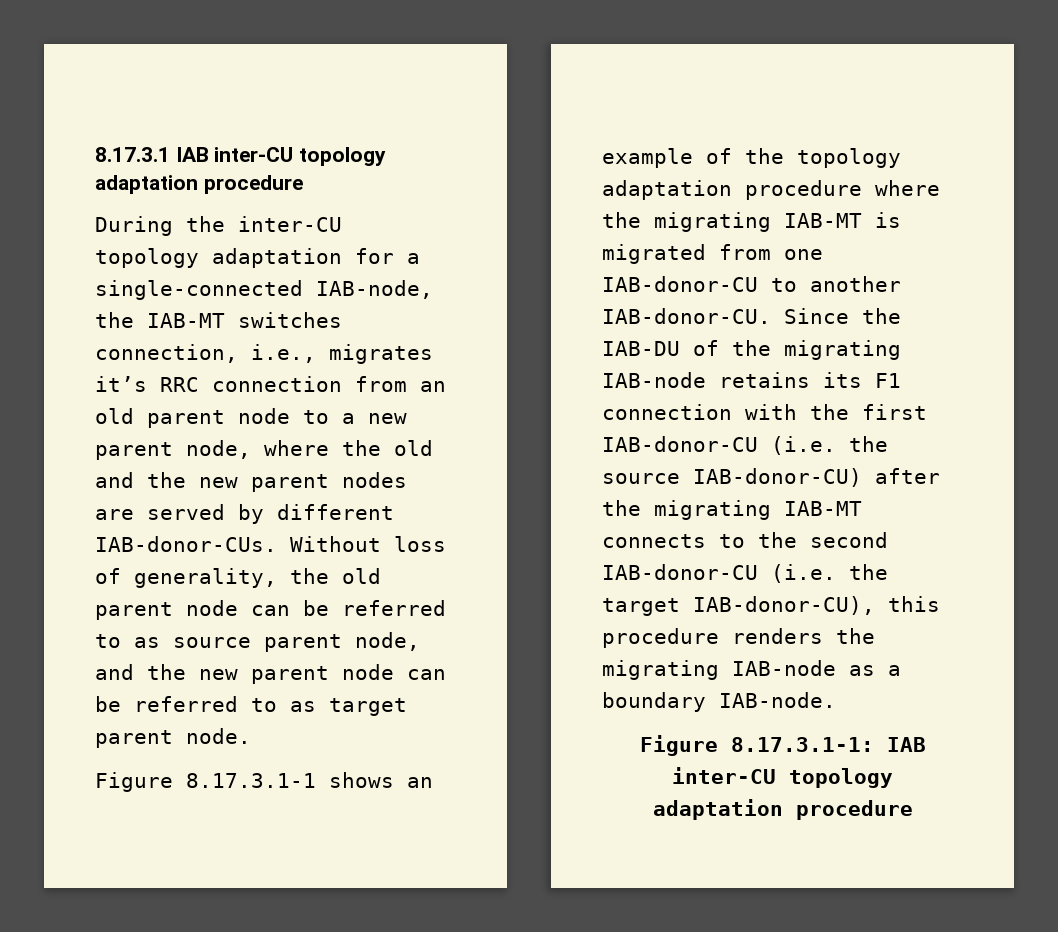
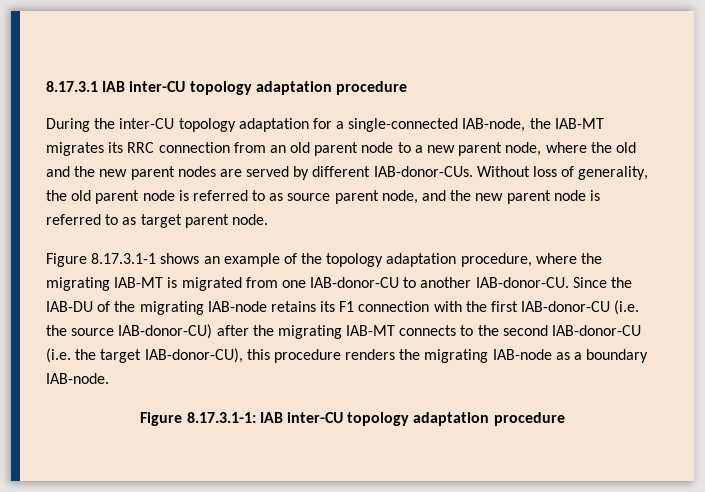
- During the inter-CU topology adaptation for a single-connected IAB-node, the IAB-MT switches connection, i.e., migrates it’s RRC connection from an old parent node to a new parent node, where the old and the new parent nodes are served by different IAB-donor-CUs.
+ During the inter-CU topology adaptation for a single-connected IAB-node, the IAB-MT migrates its RRC connection from an old parent node to a new parent node, where the old and the new parent nodes are served by different IAB-donor-CUs.
- Without loss of generality, the old parent node can be referred to as source parent node, and the new parent node can be referred to as target parent node.
+ Without loss of generality, the old parent node is referred to as source parent node, and the new parent node is referred to as target parent node.
- Figure 8.17.3.1-1 shows an example of the topology adaptation procedure where the migrating IAB-MT is migrated from one IAB-donor-CU to another IAB-donor-CU.
+ Figure 8.17.3.1-1 shows an example of the topology adaptation procedure, where the migrating IAB-MT is migrated from one IAB-donor-CU to another IAB-donor-CU.

